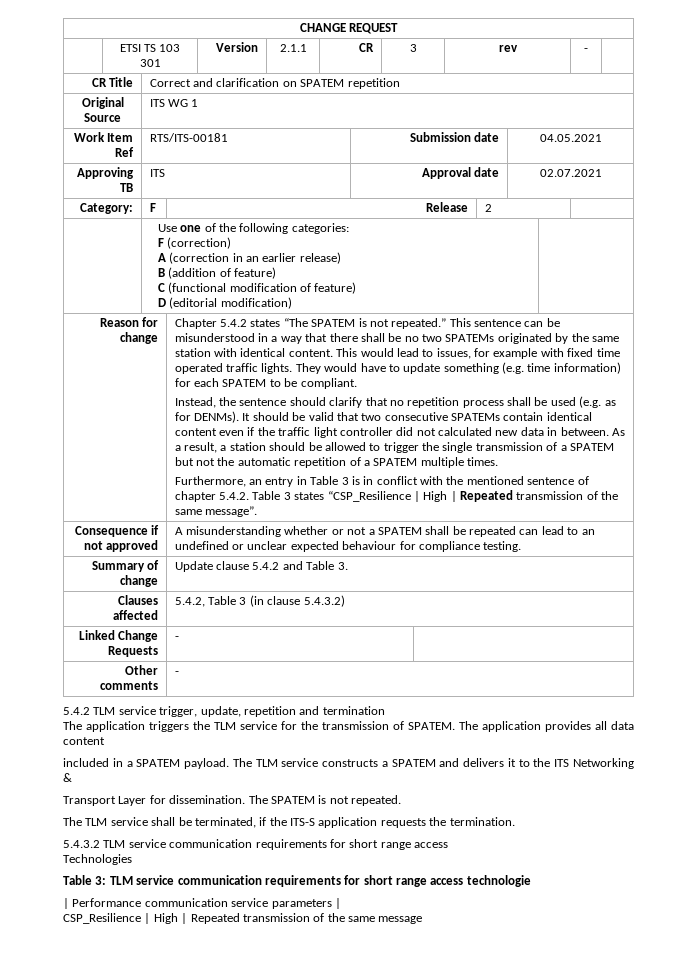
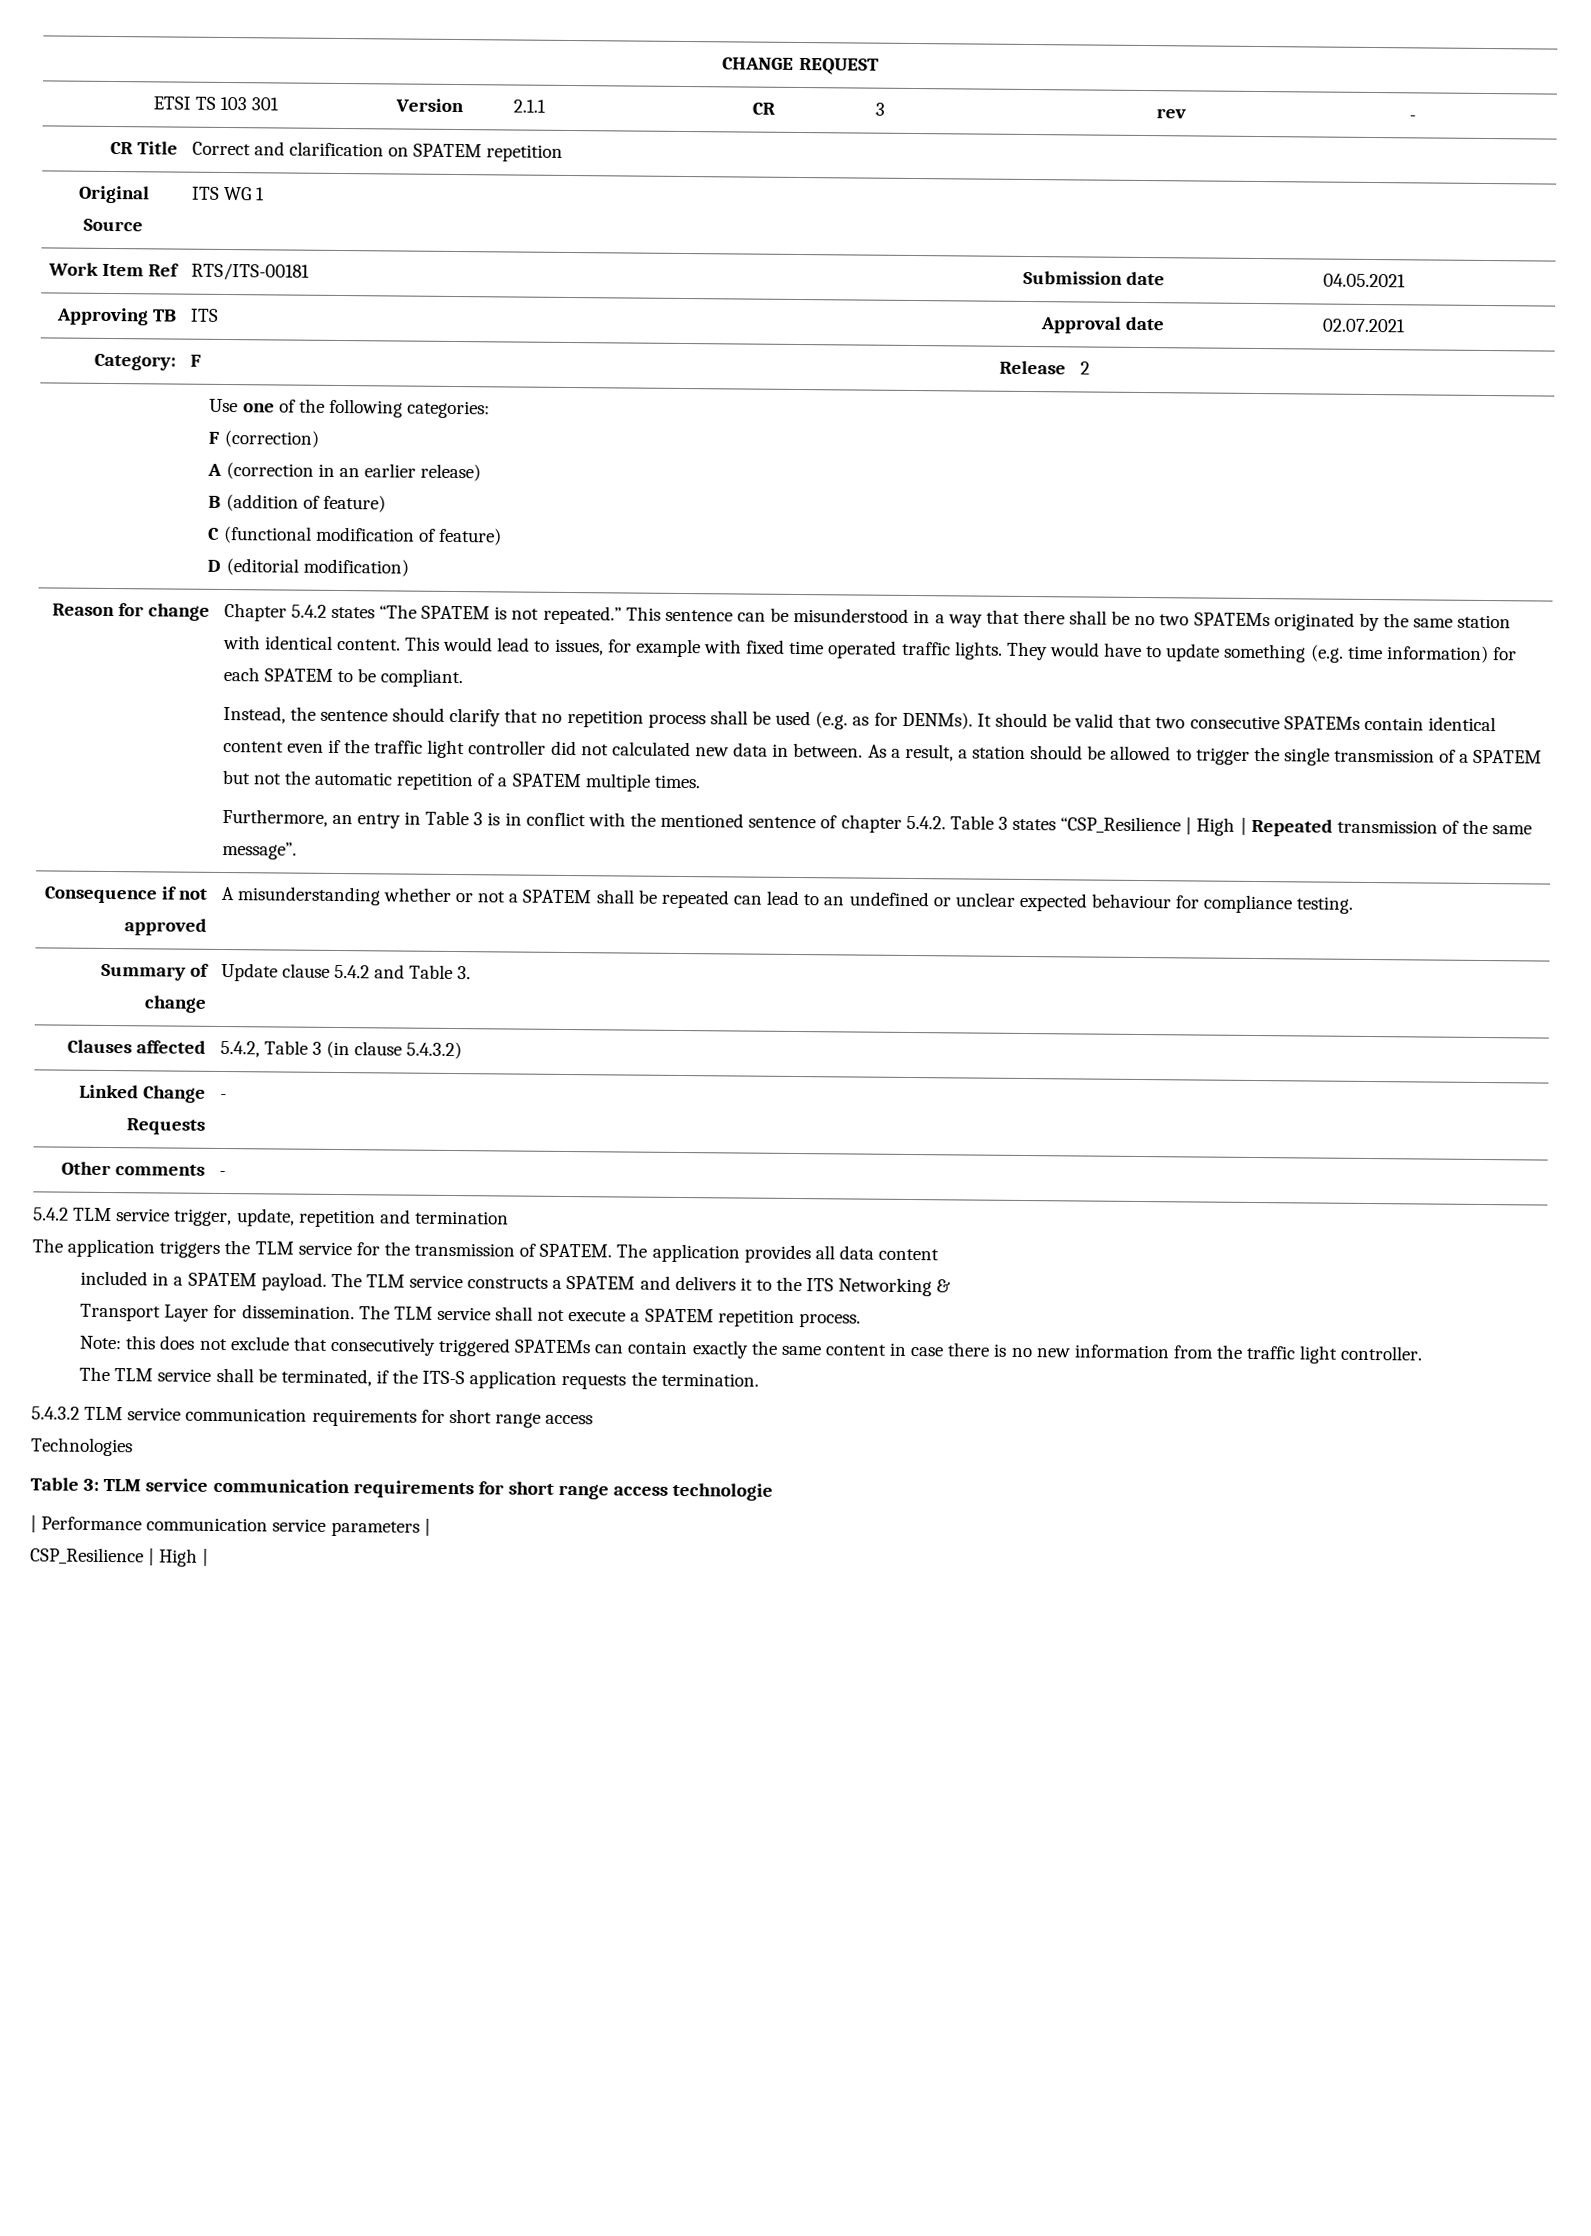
- The SPATEM is not repeated.
+ The TLM service shall not execute a SPATEM repetition process.
+ Note: this does not exclude that consecutively triggered SPATEMs can contain exactly the same content in case there is no new information from the traffic light controller.
- CSP_Resilience | High | Repeated transmission of the same message
+ CSP_Resilience | High |

